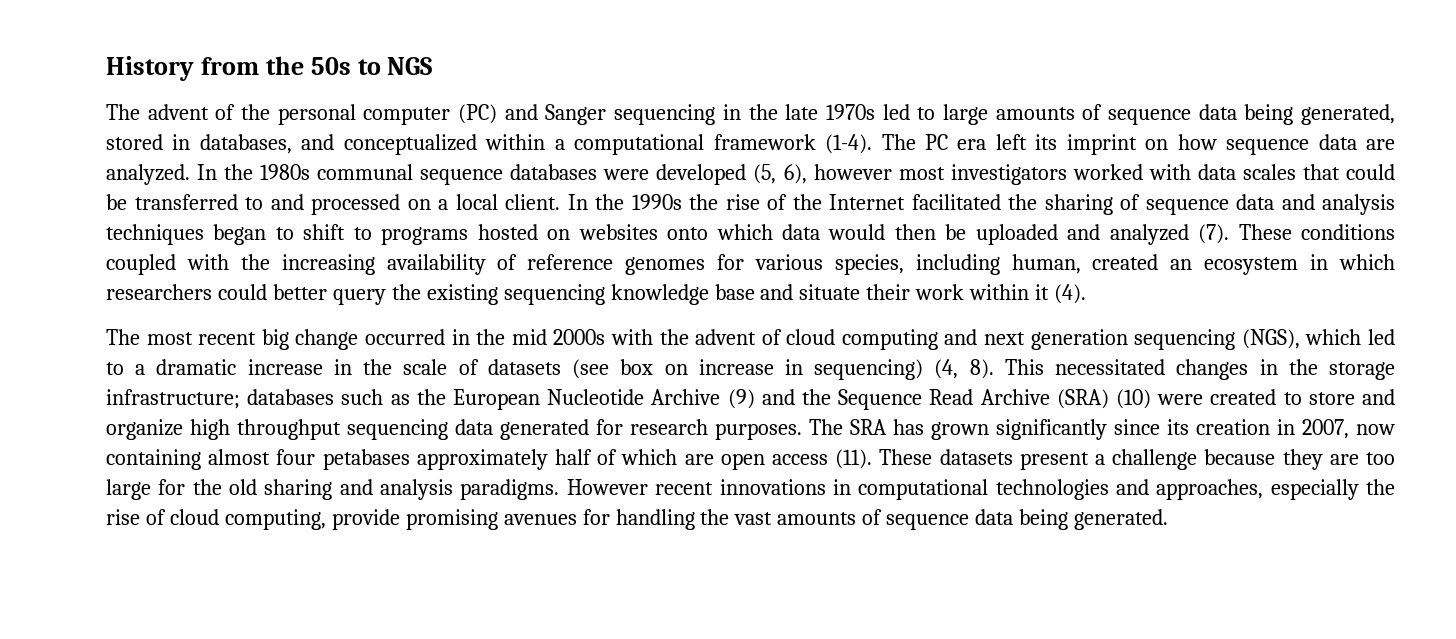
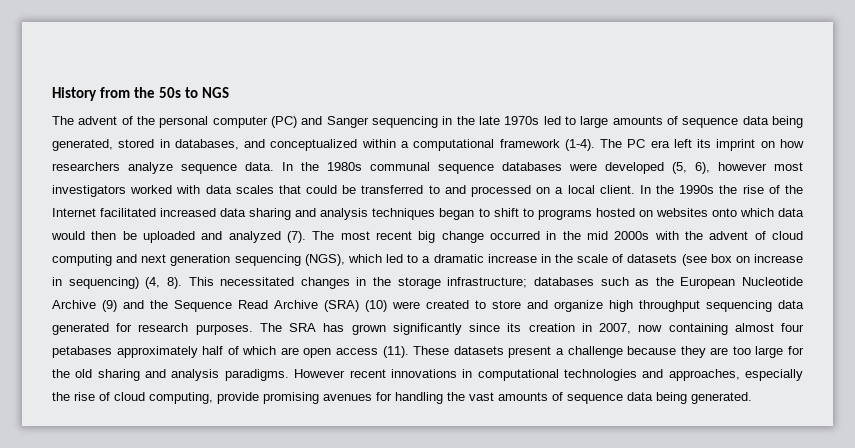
- The PC era left its imprint on how sequence data are analyzed.
+ The PC era left its imprint on how researchers analyze sequence data.
- In the 1990s the rise of the Internet facilitated the sharing of sequence data and analysis techniques began to shift to programs hosted on websites onto which data would then be uploaded and analyzed (7). These conditions coupled with the increasing availability of reference genomes for various species, including human, created an ecosystem in which researchers could better query the existing sequencing knowledge base and situate their work within it (4).
- The most recent big change occurred in the mid 2000s with the advent of cloud computing and next generation sequencing (NGS), which led to a dramatic increase in the scale of datasets (see box on increase in sequencing) (4, 8).
+ In the 1990s the rise of the Internet facilitated increased data sharing and analysis techniques began to shift to programs hosted on websites onto which data would then be uploaded and analyzed (7). The most recent big change occurred in the mid 2000s with the advent of cloud computing and next generation sequencing (NGS), which led to a dramatic increase in the scale of datasets (see box on increase in sequencing) (4, 8).

